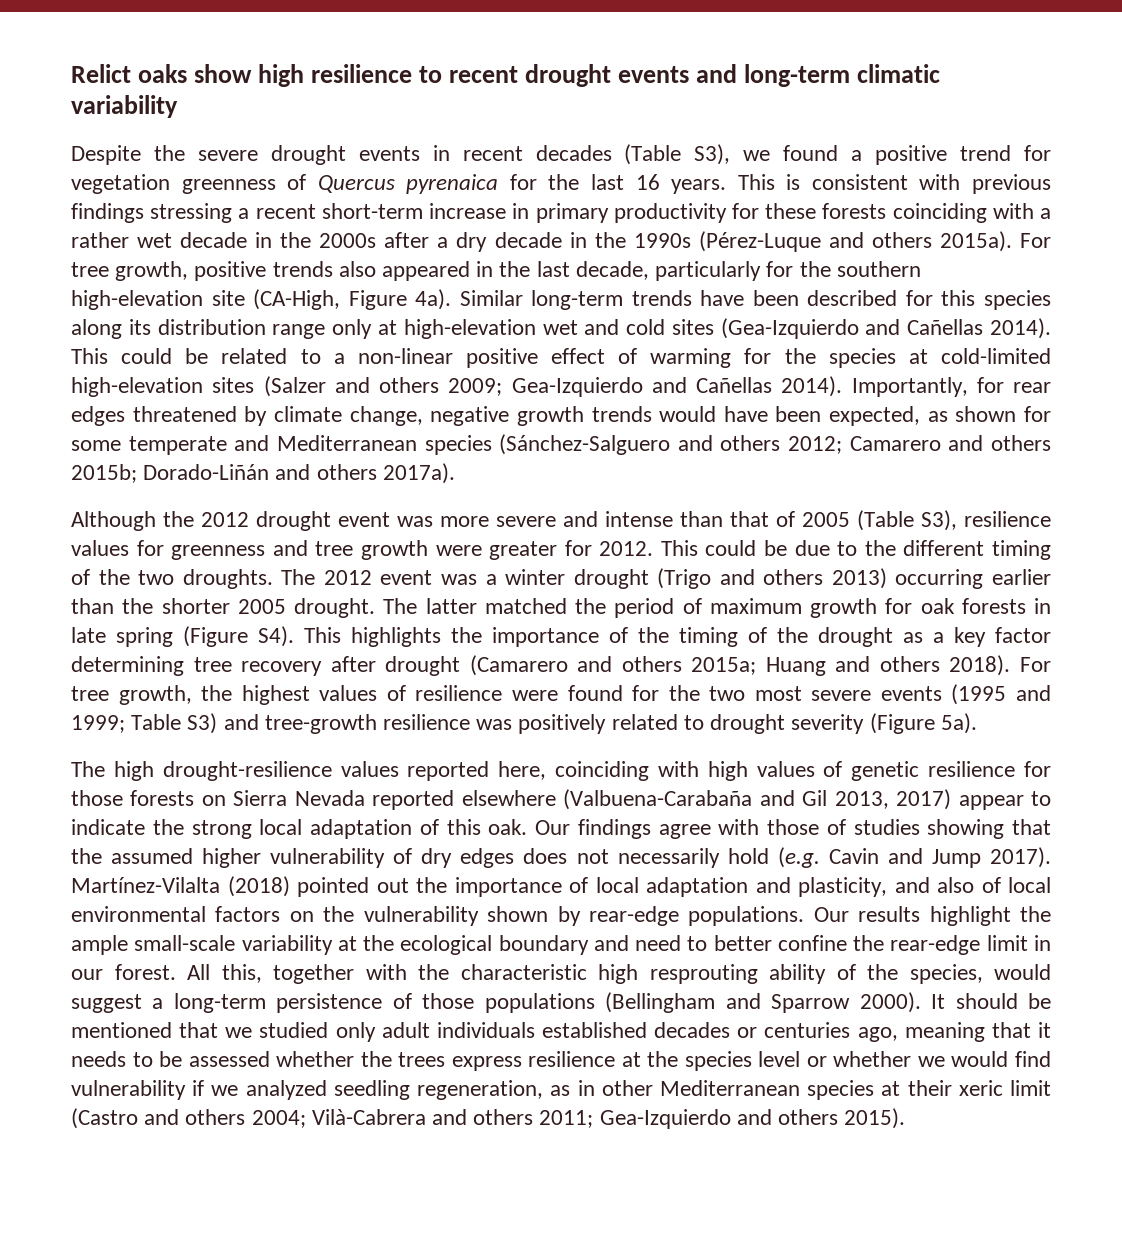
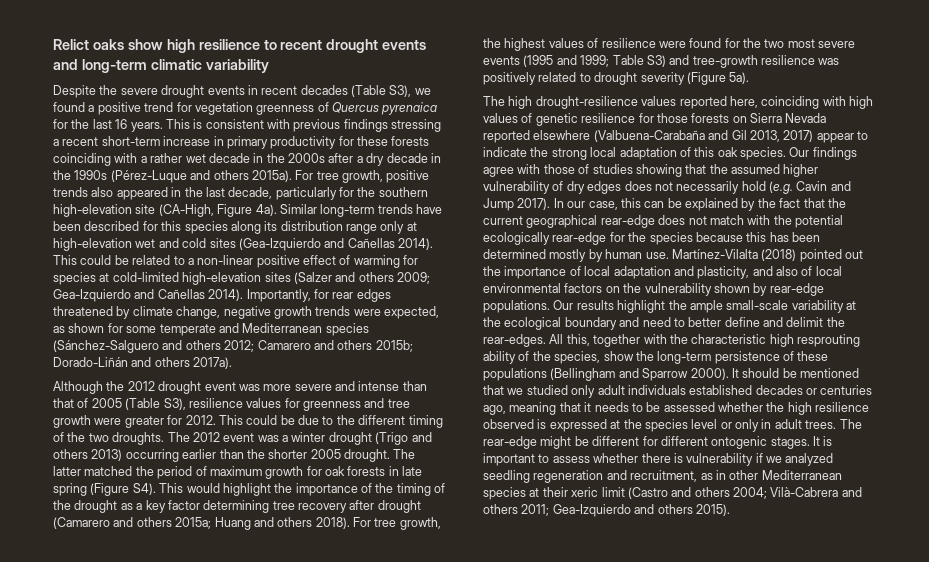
- This could be related to a non-linear positive effect of warming for the species at cold-limited high-elevation sites (Salzer and others 2009; Gea-Izquierdo and Cañellas 2014).
+ This could be related to a non-linear positive effect of warming for species at cold-limited high-elevation sites (Salzer and others 2009; Gea-Izquierdo and Cañellas 2014).
- Importantly, for rear edges threatened by climate change, negative growth trends would have been expected, as shown for some temperate and Mediterranean species (Sánchez-Salguero and others 2012; Camarero and others 2015b; Dorado-Liñán and others 2017a).
+ Importantly, for rear edges threatened by climate change, negative growth trends were expected, as shown for some temperate and Mediterranean species (Sánchez-Salguero and others 2012; Camarero and others 2015b; Dorado-Liñán and others 2017a).
- The latter matched the period of maximum growth for oak forests in late spring (Figure S4). This highlights the importance of the timing of the drought as a key factor determining tree recovery after drought (Camarero and others 2015a; Huang and others 2018).
+ The latter matched the period of maximum growth for oak forests in late spring (Figure S4). This would highlight the importance of the timing of the drought as a key factor determining tree recovery after drought (Camarero and others 2015a; Huang and others 2018).
- The high drought-resilience values reported here, coinciding with high values of genetic resilience for those forests on Sierra Nevada reported elsewhere (Valbuena-Carabaña and Gil 2013, 2017) appear to indicate the strong local adaptation of this oak.
+ The high drought-resilience values reported here, coinciding with high values of genetic resilience for those forests on Sierra Nevada reported elsewhere (Valbuena-Carabaña and Gil 2013, 2017) appear to indicate the strong local adaptation of this oak species.
+ In our case, this can be explained by the fact that the current geographical rear-edge does not match with the potential ecologically rear-edge for the species because this has been determined mostly by human use.
- Our results highlight the ample small-scale variability at the ecological boundary and need to better confine the rear-edge limit in our forest.
+ Our results highlight the ample small-scale variability at the ecological boundary and need to better define and delimit the rear-edges.
- All this, together with the characteristic high resprouting ability of the species, would suggest a long-term persistence of those populations (Bellingham and Sparrow 2000).
+ All this, together with the characteristic high resprouting ability of the species, show the long-term persistence of these populations (Bellingham and Sparrow 2000).
- It should be mentioned that we studied only adult individuals established decades or centuries ago, meaning that it needs to be assessed whether the trees express resilience at the species level or whether we would find vulnerability if we analyzed seedling regeneration, as in other Mediterranean species at their xeric limit (Castro and others 2004; Vilà-Cabrera and others 2011; Gea-Izquierdo and others 2015).
+ It should be mentioned that we studied only adult individuals established decades or centuries ago, meaning that it needs to be assessed whether the high resilience observed is expressed at the species level or only in adult trees. The rear-edge might be different for different ontogenic stages. It is important to assess whether there is vulnerability if we analyzed seedling regeneration and recruitment, as in other Mediterranean species at their xeric limit (Castro and others 2004; Vilà-Cabrera and others 2011; Gea-Izquierdo and others 2015).

